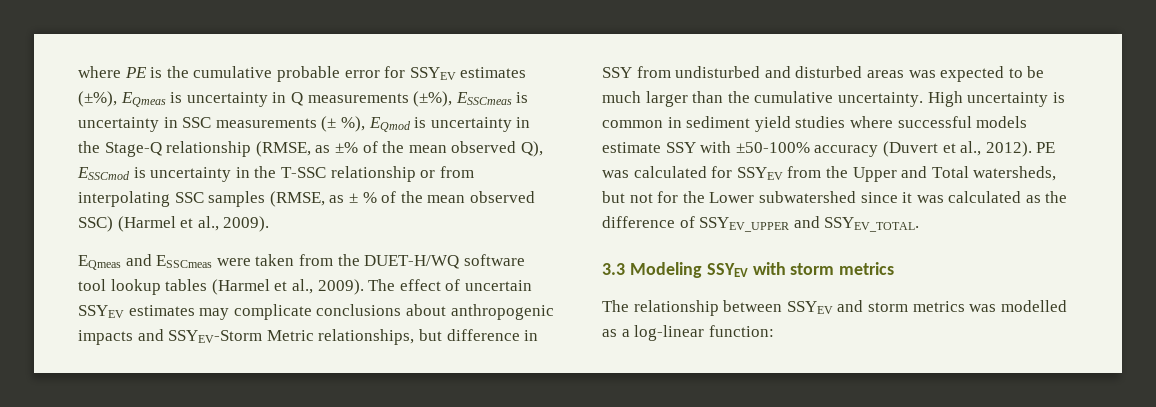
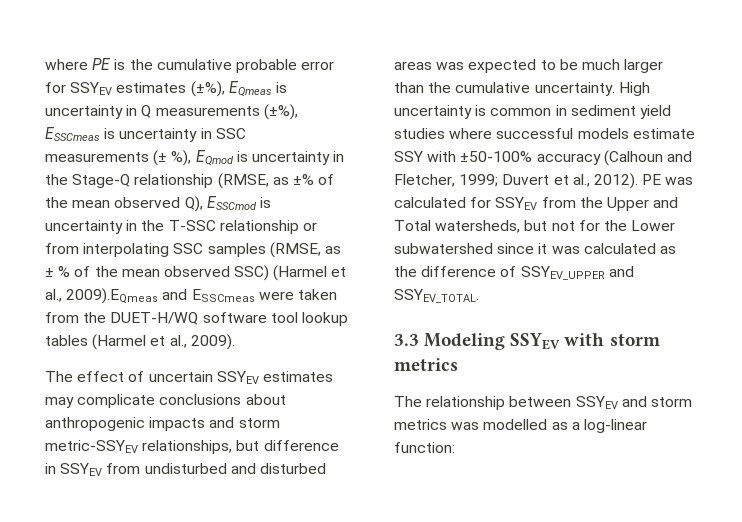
- where PE is the cumulative probable error for SSYEV estimates (±%), EQmeas is uncertainty in Q measurements (±%), ESSCmeas is uncertainty in SSC measurements (± %), EQmod is uncertainty in the Stage-Q relationship (RMSE, as ±% of the mean observed Q), ESSCmod is uncertainty in the T-SSC relationship or from interpolating SSC samples (RMSE, as ± % of the mean observed SSC) (Harmel et al., 2009).
- EQmeas and ESSCmeas were taken from the DUET-H/WQ software tool lookup tables (Harmel et al., 2009). The effect of uncertain SSYEV estimates may complicate conclusions about anthropogenic impacts and SSYEV-Storm Metric relationships, but difference in SSY from undisturbed and disturbed areas was expected to be much larger than the cumulative uncertainty.
+ where PE is the cumulative probable error for SSYEV estimates (±%), EQmeas is uncertainty in Q measurements (±%), ESSCmeas is uncertainty in SSC measurements (± %), EQmod is uncertainty in the Stage-Q relationship (RMSE, as ±% of the mean observed Q), ESSCmod is uncertainty in the T-SSC relationship or from interpolating SSC samples (RMSE, as ± % of the mean observed SSC) (Harmel et al., 2009).EQmeas and ESSCmeas were taken from the DUET-H/WQ software tool lookup tables (Harmel et al., 2009).
+ The effect of uncertain SSYEV estimates may complicate conclusions about anthropogenic impacts and storm metric-SSYEV relationships, but difference in SSYEV from undisturbed and disturbed areas was expected to be much larger than the cumulative uncertainty.
- High uncertainty is common in sediment yield studies where successful models estimate SSY with ±50-100% accuracy (Duvert et al., 2012).
+ High uncertainty is common in sediment yield studies where successful models estimate SSY with ±50-100% accuracy (Calhoun and Fletcher, 1999; Duvert et al., 2012).

